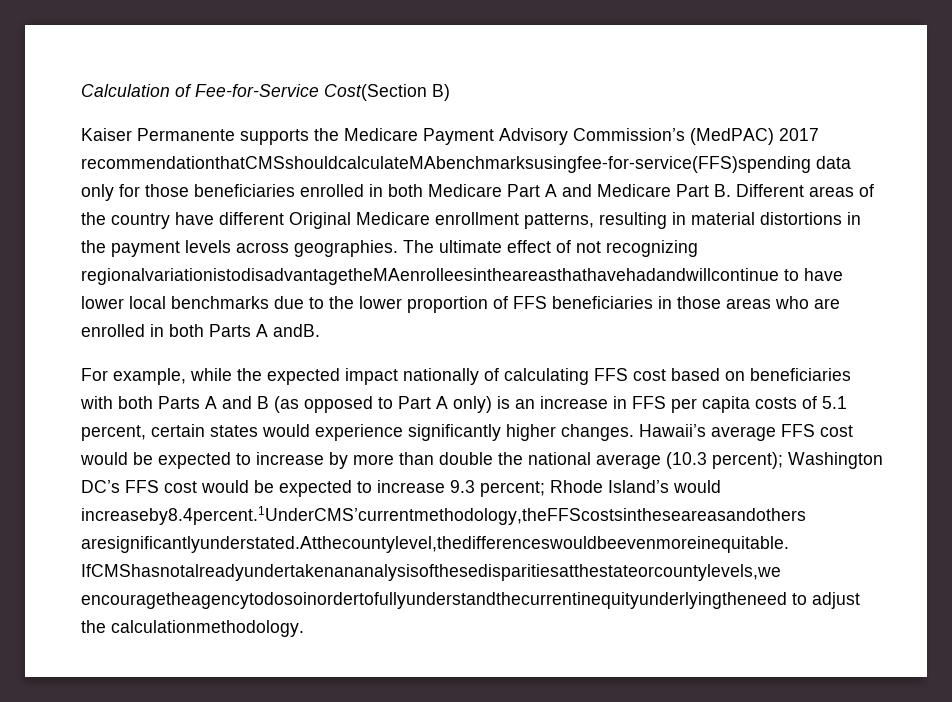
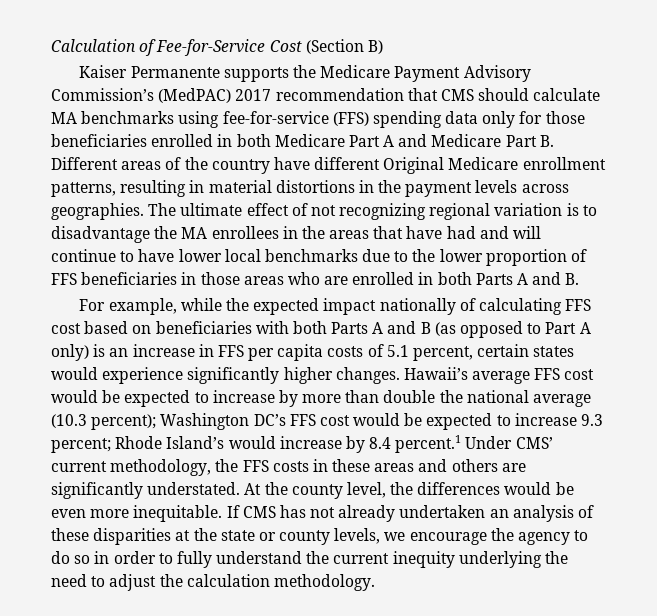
- Calculation of Fee-for-Service Cost(Section B)
+ Calculation of Fee-for-Service Cost (Section B)
- Kaiser Permanente supports the Medicare Payment Advisory Commission’s (MedPAC) 2017 recommendationthatCMSshouldcalculateMAbenchmarksusingfee-for-service(FFS)spending data only for those beneficiaries enrolled in both Medicare Part A and Medicare Part B. Different areas of the country have different Original Medicare enrollment patterns, resulting in material distortions in the payment levels across geographies.
+ Kaiser Permanente supports the Medicare Payment Advisory Commission’s (MedPAC) 2017 recommendation that CMS should calculate MA benchmarks using fee-for-service (FFS) spending data only for those beneficiaries enrolled in both Medicare Part A and Medicare Part B. Different areas of the country have different Original Medicare enrollment patterns, resulting in material distortions in the payment levels across geographies.
- The ultimate effect of not recognizing regionalvariationistodisadvantagetheMAenrolleesintheareasthathavehadandwillcontinue to have lower local benchmarks due to the lower proportion of FFS beneficiaries in those areas who are enrolled in both Parts A andB.
+ The ultimate effect of not recognizing regional variation is to disadvantage the MA enrollees in the areas that have had and will continue to have lower local benchmarks due to the lower proportion of FFS beneficiaries in those areas who are enrolled in both Parts A and B.
- Hawaii’s average FFS cost would be expected to increase by more than double the national average (10.3 percent); Washington DC’s FFS cost would be expected to increase 9.3 percent; Rhode Island’s would increaseby8.4percent.1UnderCMS’currentmethodology,theFFScostsintheseareasandothers aresignificantlyunderstated.Atthecountylevel,thedifferenceswouldbeevenmoreinequitable. IfCMShasnotalreadyundertakenananalysisofthesedisparitiesatthestateorcountylevels,we encouragetheagencytodosoinordertofullyunderstandthecurrentinequityunderlyingtheneed to adjust the calculationmethodology.
+ Hawaii’s average FFS cost would be expected to increase by more than double the national average (10.3 percent); Washington DC’s FFS cost would be expected to increase 9.3 percent; Rhode Island’s would increase by 8.4 percent.1 Under CMS’ current methodology, the FFS costs in these areas and others are significantly understated. At the county level, the differences would be even more inequitable. If CMS has not already undertaken an analysis of these disparities at the state or county levels, we encourage the agency to do so in order to fully understand the current inequity underlying the need to adjust the calculation methodology.

